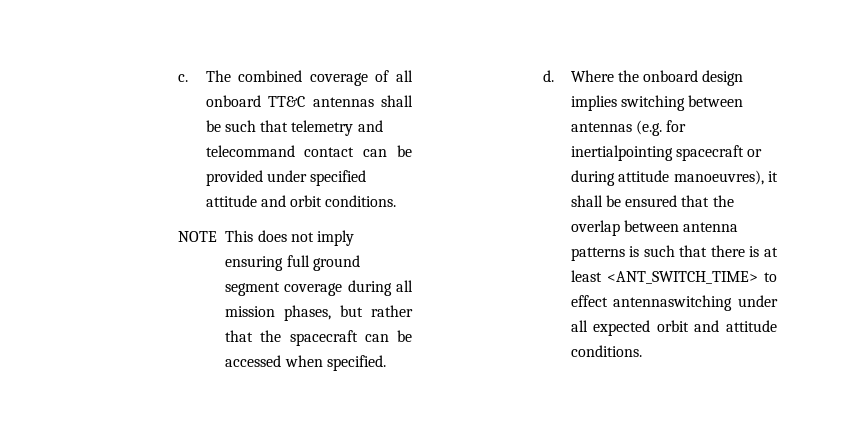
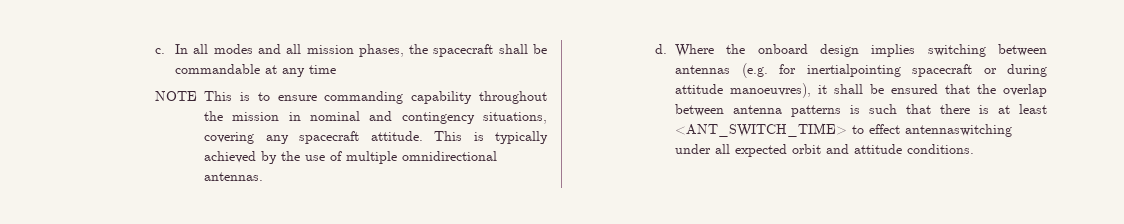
- The combined coverage of all onboard TT&C antennas shall be such that telemetry and telecommand contact can be provided under specified attitude and orbit conditions.
- NOTE This does not imply ensuring full ground segment coverage during all mission phases, but rather that the spacecraft can be accessed when specified.
+ In all modes and all mission phases, the spacecraft shall be commandable at any time
+ NOTE This is to ensure commanding capability throughout the mission in nominal and contingency situations, covering any spacecraft attitude. This is typically achieved by the use of multiple omnidirectional antennas.

